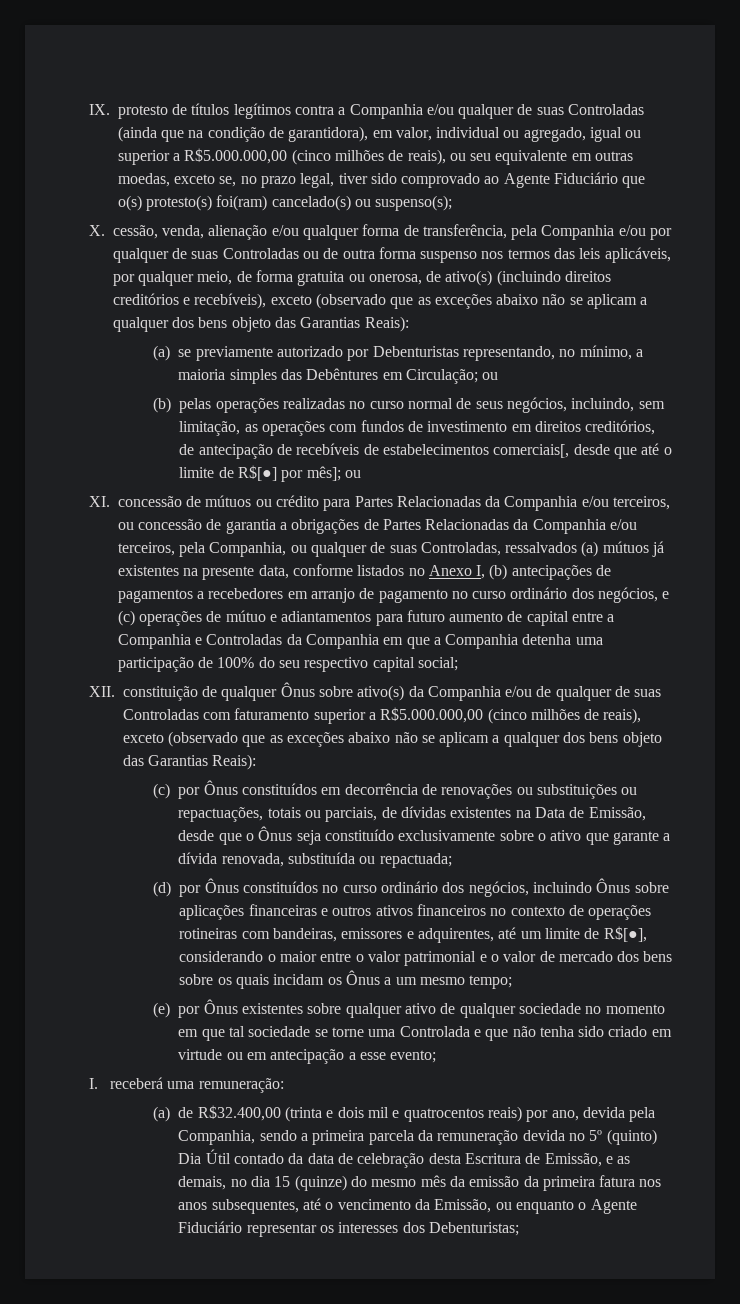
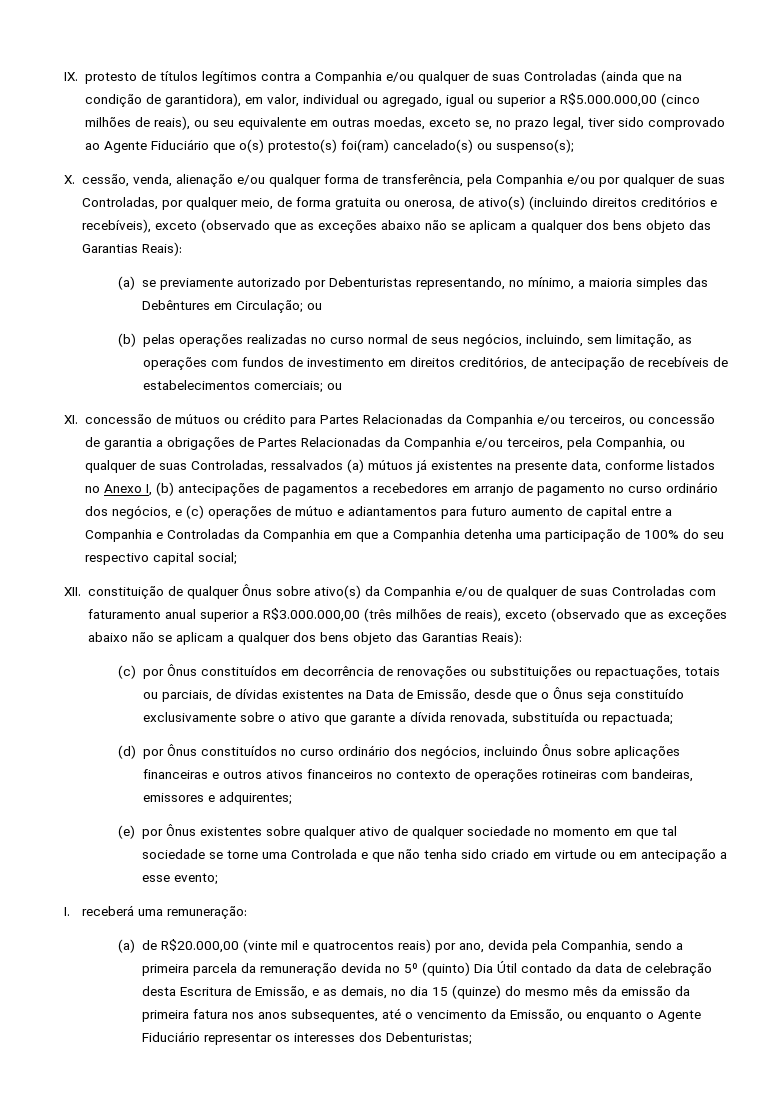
- X. cessão, venda, alienação e/ou qualquer forma de transferência, pela Companhia e/ou por qualquer de suas Controladas ou de outra forma suspenso nos termos das leis aplicáveis, por qualquer meio, de forma gratuita ou onerosa, de ativo(s) (incluindo direitos creditórios e recebíveis), exceto (observado que as exceções abaixo não se aplicam a qualquer dos bens objeto das Garantias Reais):
+ X. cessão, venda, alienação e/ou qualquer forma de transferência, pela Companhia e/ou por qualquer de suas Controladas, por qualquer meio, de forma gratuita ou onerosa, de ativo(s) (incluindo direitos creditórios e recebíveis), exceto (observado que as exceções abaixo não se aplicam a qualquer dos bens objeto das Garantias Reais):
- (b) pelas operações realizadas no curso normal de seus negócios, incluindo, sem limitação, as operações com fundos de investimento em direitos creditórios, de antecipação de recebíveis de estabelecimentos comerciais[, desde que até o limite de R$[●] por mês]; ou
+ (b) pelas operações realizadas no curso normal de seus negócios, incluindo, sem limitação, as operações com fundos de investimento em direitos creditórios, de antecipação de recebíveis de estabelecimentos comerciais; ou
- XII. constituição de qualquer Ônus sobre ativo(s) da Companhia e/ou de qualquer de suas Controladas com faturamento superior a R$5.000.000,00 (cinco milhões de reais), exceto (observado que as exceções abaixo não se aplicam a qualquer dos bens objeto das Garantias Reais):
+ XII. constituição de qualquer Ônus sobre ativo(s) da Companhia e/ou de qualquer de suas Controladas com faturamento anual superior a R$3.000.000,00 (três milhões de reais), exceto (observado que as exceções abaixo não se aplicam a qualquer dos bens objeto das Garantias Reais):
- (d) por Ônus constituídos no curso ordinário dos negócios, incluindo Ônus sobre aplicações financeiras e outros ativos financeiros no contexto de operações rotineiras com bandeiras, emissores e adquirentes, até um limite de R$[●], considerando o maior entre o valor patrimonial e o valor de mercado dos bens sobre os quais incidam os Ônus a um mesmo tempo;
+ (d) por Ônus constituídos no curso ordinário dos negócios, incluindo Ônus sobre aplicações financeiras e outros ativos financeiros no contexto de operações rotineiras com bandeiras, emissores e adquirentes;
- (a) de R$32.400,00 (trinta e dois mil e quatrocentos reais) por ano, devida pela Companhia, sendo a primeira parcela da remuneração devida no 5º (quinto) Dia Útil contado da data de celebração desta Escritura de Emissão, e as demais, no dia 15 (quinze) do mesmo mês da emissão da primeira fatura nos anos subsequentes, até o vencimento da Emissão, ou enquanto o Agente Fiduciário representar os interesses dos Debenturistas;
+ (a) de R$20.000,00 (vinte mil e quatrocentos reais) por ano, devida pela Companhia, sendo a primeira parcela da remuneração devida no 5º (quinto) Dia Útil contado da data de celebração desta Escritura de Emissão, e as demais, no dia 15 (quinze) do mesmo mês da emissão da primeira fatura nos anos subsequentes, até o vencimento da Emissão, ou enquanto o Agente Fiduciário representar os interesses dos Debenturistas;

